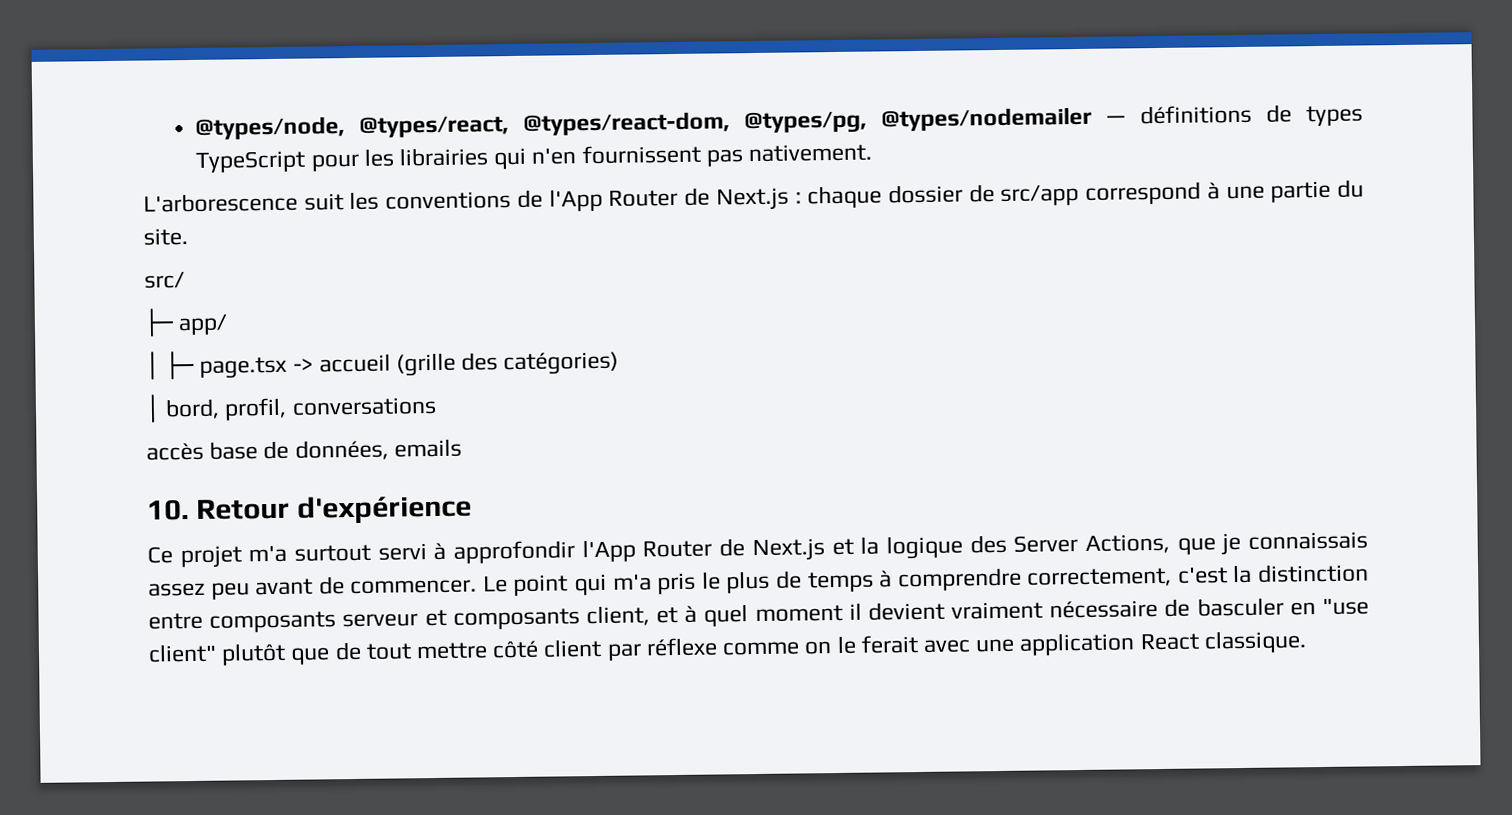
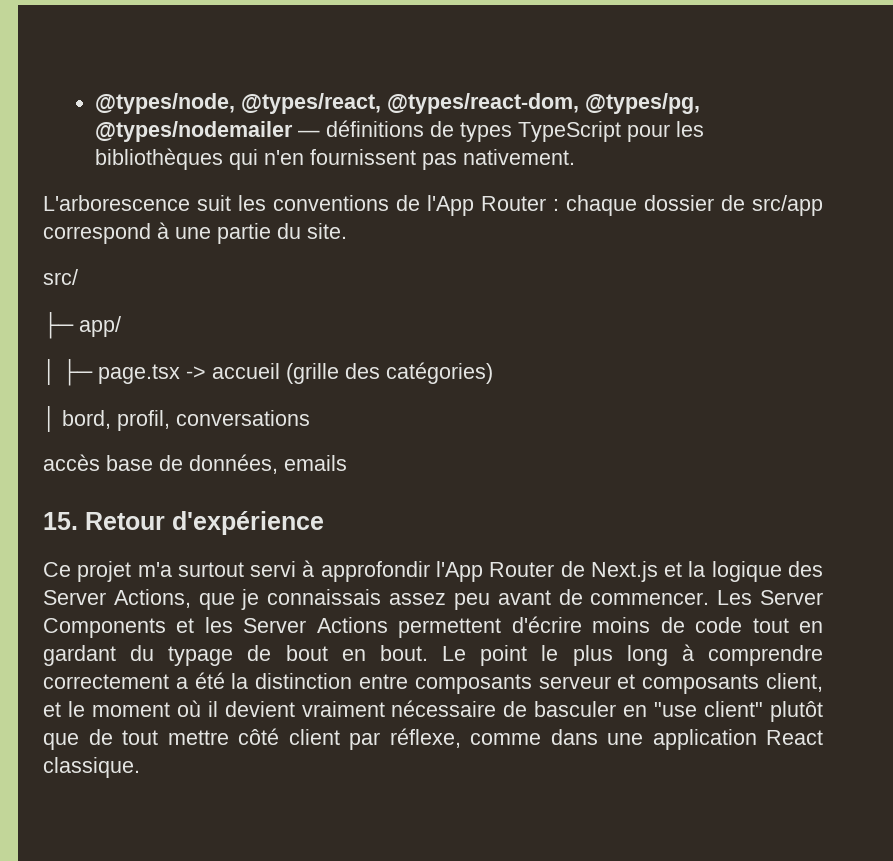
- @types/node, @types/react, @types/react-dom, @types/pg, @types/nodemailer — définitions de types TypeScript pour les librairies qui n'en fournissent pas nativement.
+ @types/node, @types/react, @types/react-dom, @types/pg, @types/nodemailer — définitions de types TypeScript pour les bibliothèques qui n'en fournissent pas nativement.
- L'arborescence suit les conventions de l'App Router de Next.js : chaque dossier de src/app correspond à une partie du site.
+ L'arborescence suit les conventions de l'App Router : chaque dossier de src/app correspond à une partie du site.
- 10. Retour d'expérience
+ 15. Retour d'expérience
- Le point qui m'a pris le plus de temps à comprendre correctement, c'est la distinction entre composants serveur et composants client, et à quel moment il devient vraiment nécessaire de basculer en "use client" plutôt que de tout mettre côté client par réflexe comme on le ferait avec une application React classique.
+ Les Server Components et les Server Actions permettent d'écrire moins de code tout en gardant du typage de bout en bout. Le point le plus long à comprendre correctement a été la distinction entre composants serveur et composants client, et le moment où il devient vraiment nécessaire de basculer en "use client" plutôt que de tout mettre côté client par réflexe, comme dans une application React classique.

